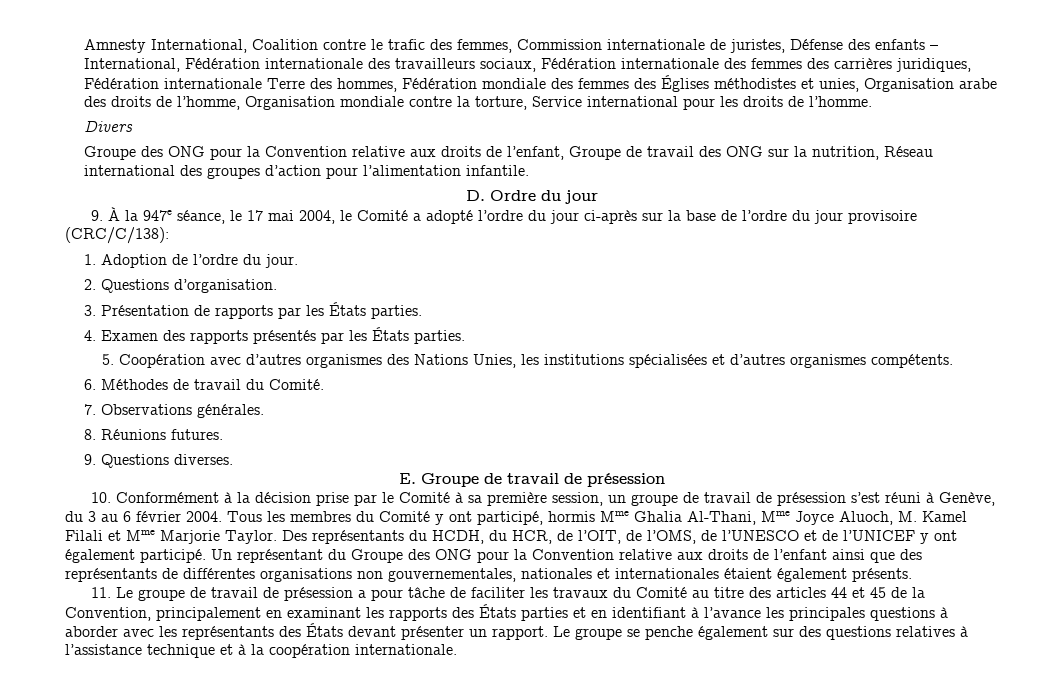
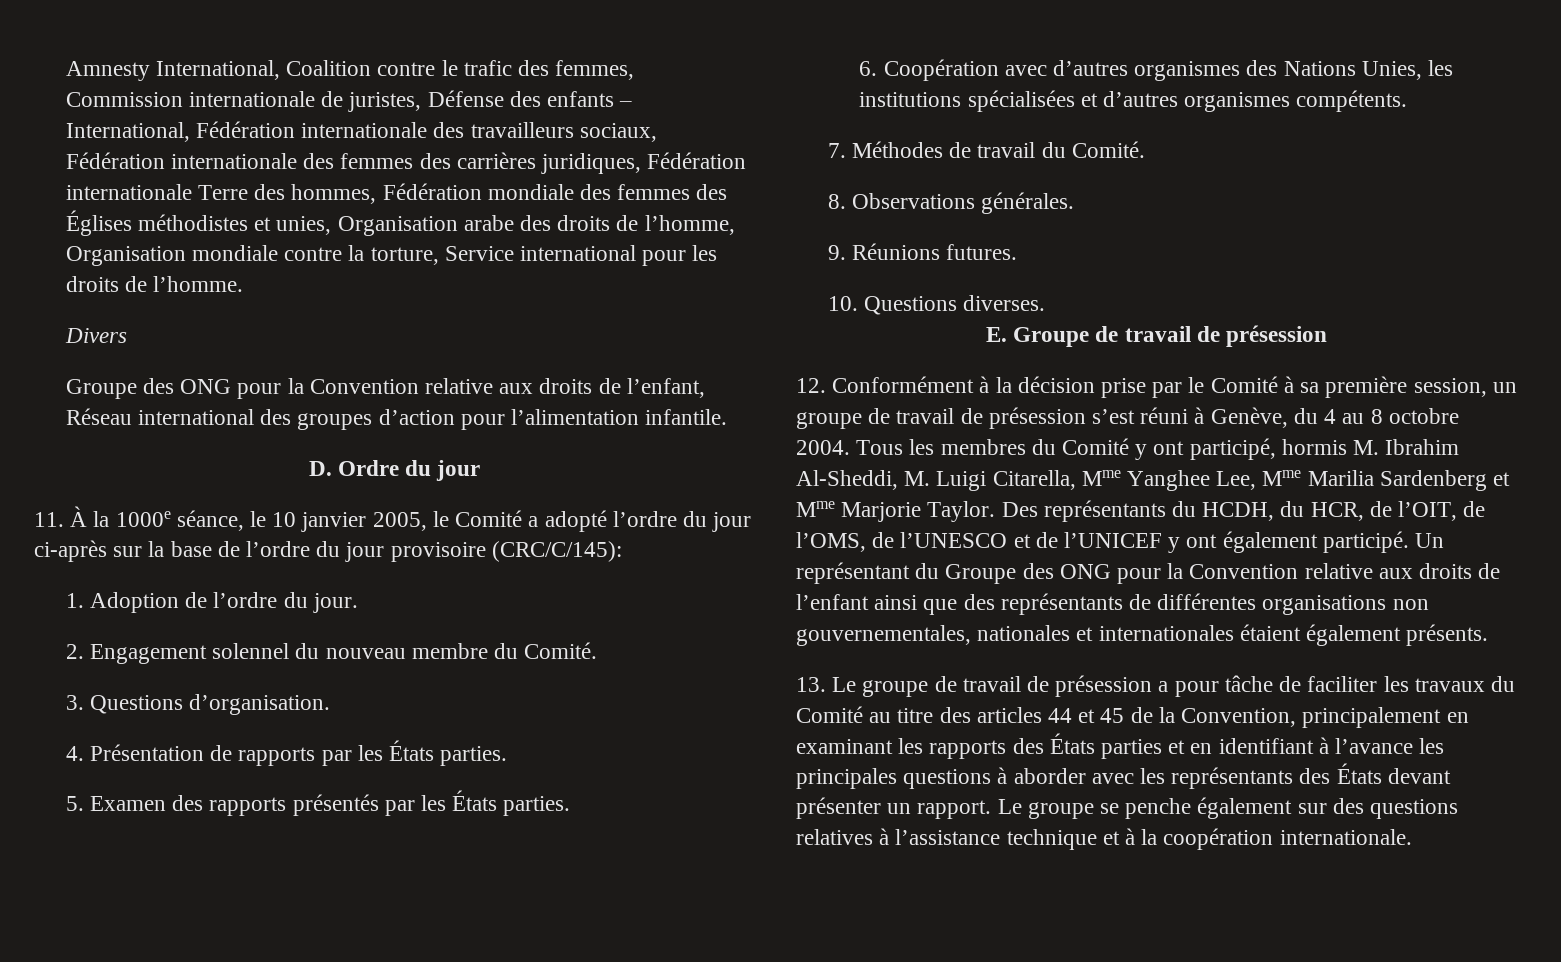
- Groupe des ONG pour la Convention relative aux droits de l’enfant, Groupe de travail des ONG sur la nutrition, Réseau international des groupes d’action pour l’alimentation infantile.
+ Groupe des ONG pour la Convention relative aux droits de l’enfant, Réseau international des groupes d’action pour l’alimentation infantile.
- 9. À la 947e séance, le 17 mai 2004, le Comité a adopté l’ordre du jour ci-après sur la base de l’ordre du jour provisoire (CRC/C/138):
+ 11. À la 1000e séance, le 10 janvier 2005, le Comité a adopté l’ordre du jour ci-après sur la base de l’ordre du jour provisoire (CRC/C/145):
- 2. Questions d’organisation.
+ 2. Engagement solennel du nouveau membre du Comité.
+ 3. Questions d’organisation.
- 3. Présentation de rapports par les États parties.
+ 4. Présentation de rapports par les États parties.
- 4. Examen des rapports présentés par les États parties.
+ 5. Examen des rapports présentés par les États parties.
- 5. Coopération avec d’autres organismes des Nations Unies, les institutions spécialisées et d’autres organismes compétents.
+ 6. Coopération avec d’autres organismes des Nations Unies, les institutions spécialisées et d’autres organismes compétents.
- 6. Méthodes de travail du Comité.
+ 7. Méthodes de travail du Comité.
- 7. Observations générales.
+ 8. Observations générales.
- 8. Réunions futures.
+ 9. Réunions futures.
- 9. Questions diverses.
+ 10. Questions diverses.
- 10. Conformément à la décision prise par le Comité à sa première session, un groupe de travail de présession s’est réuni à Genève, du 3 au 6 février 2004.
+ 12. Conformément à la décision prise par le Comité à sa première session, un groupe de travail de présession s’est réuni à Genève, du 4 au 8 octobre 2004.
- Tous les membres du Comité y ont participé, hormis Mme Ghalia Al-Thani, Mme Joyce Aluoch, M. Kamel Filali et Mme Marjorie Taylor.
+ Tous les membres du Comité y ont participé, hormis M. Ibrahim Al-Sheddi, M. Luigi Citarella, Mme Yanghee Lee, Mme Marilia Sardenberg et Mme Marjorie Taylor.
- 11. Le groupe de travail de présession a pour tâche de faciliter les travaux du Comité au titre des articles 44 et 45 de la Convention, principalement en examinant les rapports des États parties et en identifiant à l’avance les principales questions à aborder avec les représentants des États devant présenter un rapport.
+ 13. Le groupe de travail de présession a pour tâche de faciliter les travaux du Comité au titre des articles 44 et 45 de la Convention, principalement en examinant les rapports des États parties et en identifiant à l’avance les principales questions à aborder avec les représentants des États devant présenter un rapport.

